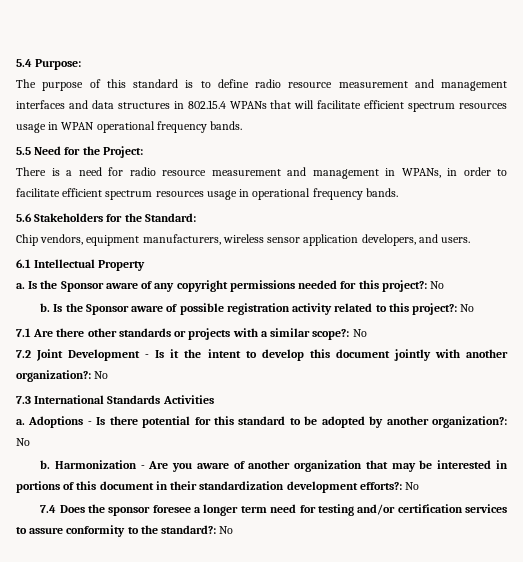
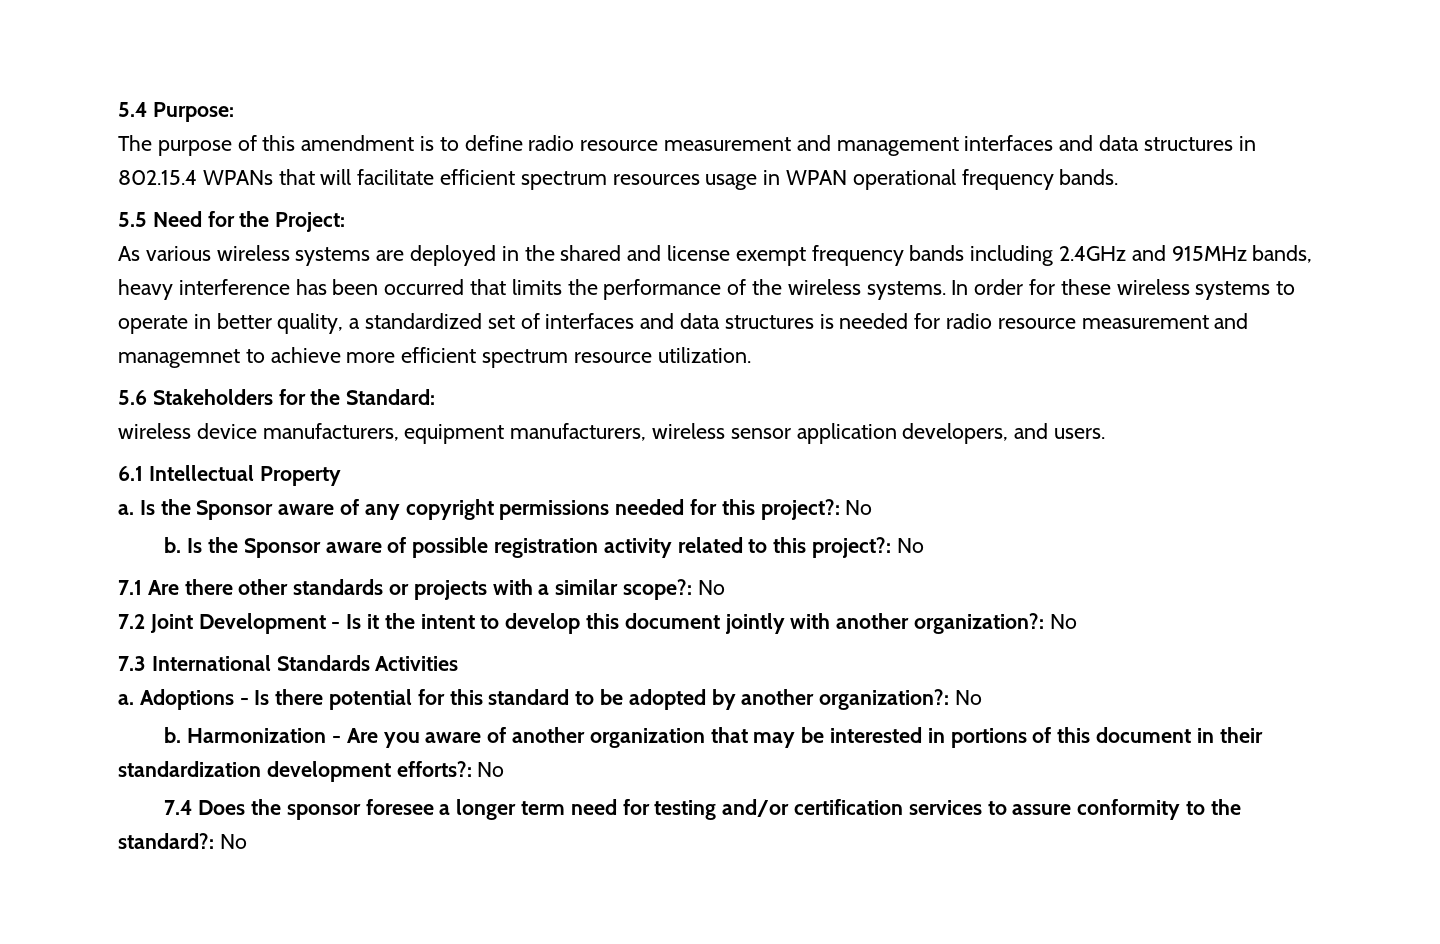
- The purpose of this standard is to define radio resource measurement and management interfaces and data structures in 802.15.4 WPANs that will facilitate efficient spectrum resources usage in WPAN operational frequency bands.
+ The purpose of this amendment is to define radio resource measurement and management interfaces and data structures in 802.15.4 WPANs that will facilitate efficient spectrum resources usage in WPAN operational frequency bands.
- There is a need for radio resource measurement and management in WPANs, in order to facilitate efficient spectrum resources usage in operational frequency bands.
+ As various wireless systems are deployed in the shared and license exempt frequency bands including 2.4GHz and 915MHz bands, heavy interference has been occurred that limits the performance of the wireless systems. In order for these wireless systems to operate in better quality, a standardized set of interfaces and data structures is needed for radio resource measurement and managemnet to achieve more efficient spectrum resource utilization.
- Chip vendors, equipment manufacturers, wireless sensor application developers, and users.
+ wireless device manufacturers, equipment manufacturers, wireless sensor application developers, and users.

